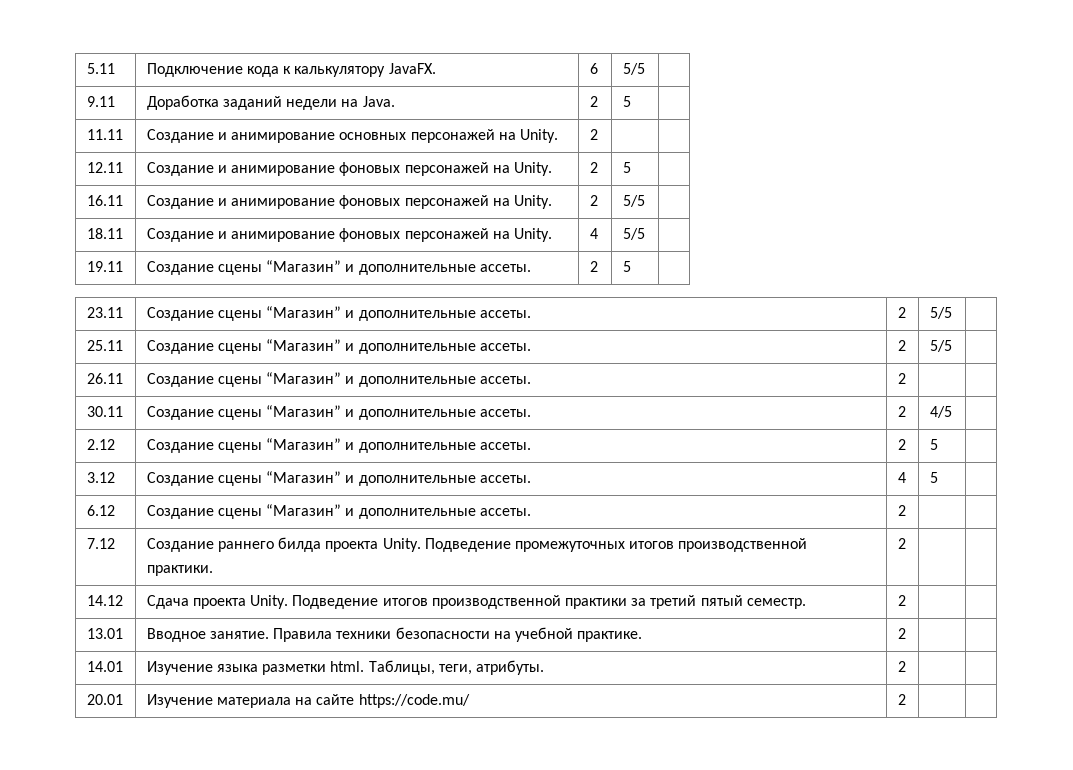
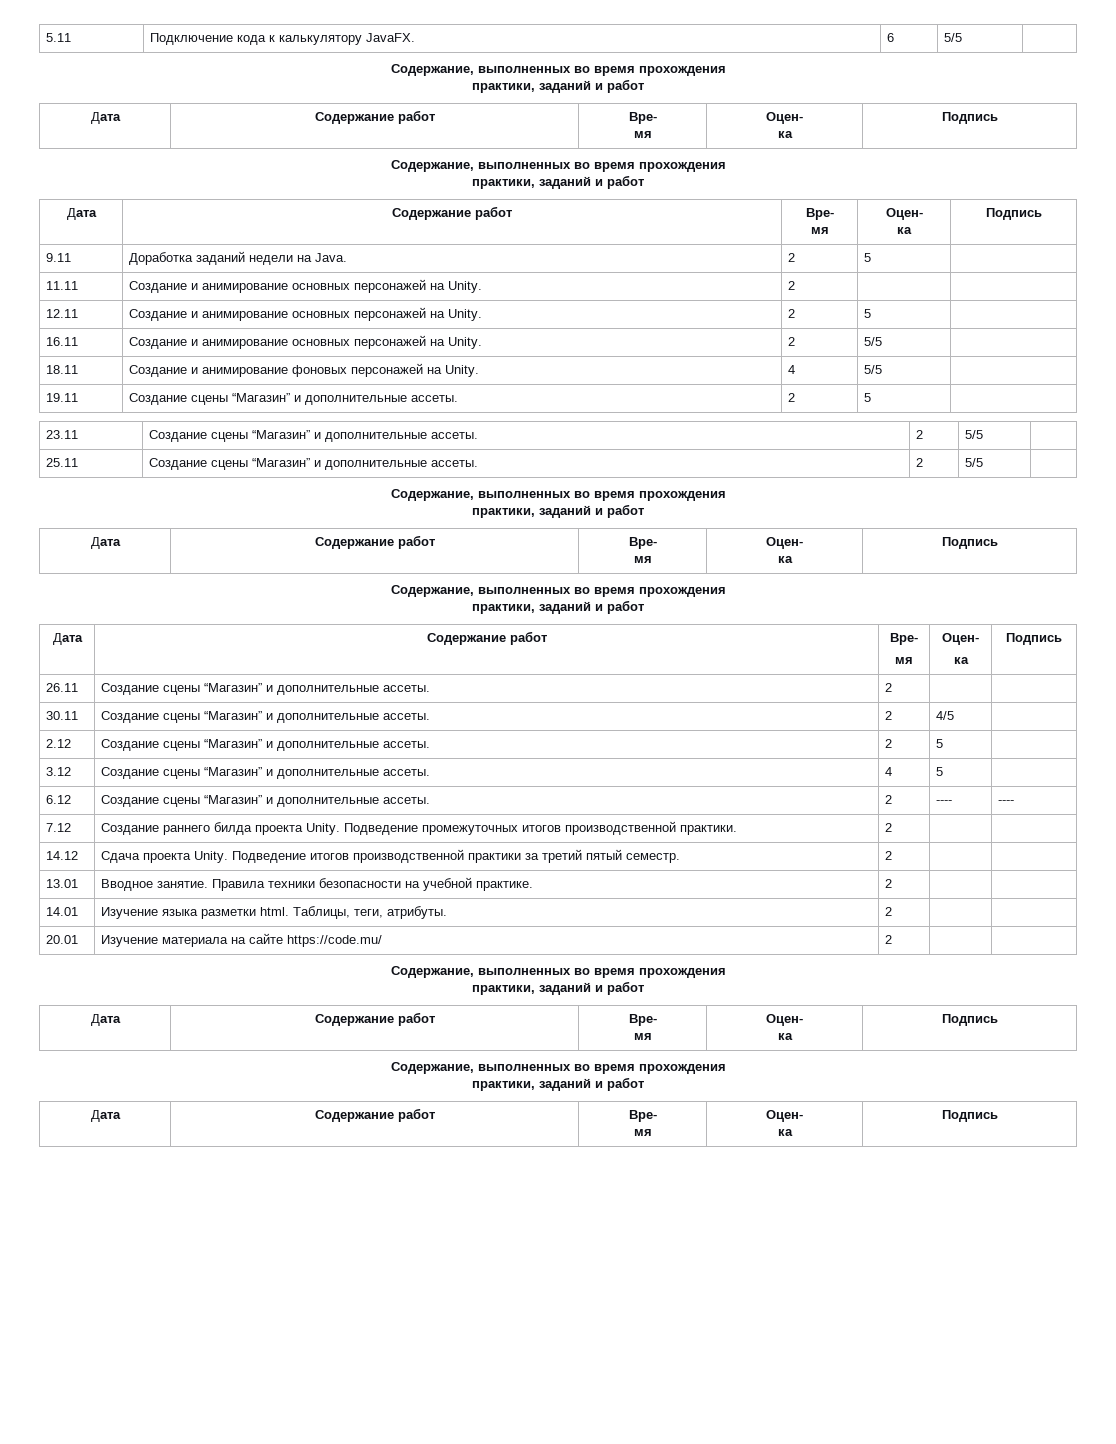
  5.11 | Подключение кода к калькулятору JavaFX. | 6 | 5/5 |
+ Содержание, выполненных во время прохождения
+ практики, заданий и работ
+ Дата | Содержание работ | Вре-
+ мя | Оцен-
+ ка | Подпись
+ Содержание, выполненных во время прохождения
+ практики, заданий и работ
+ Дата | Содержание работ | Вре-
+ мя | Оцен-
+ ка | Подпись
- 12.11 | Создание и анимирование фоновых персонажей на Unity. | 2 | 5 |
+ 12.11 | Создание и анимирование основных персонажей на Unity. | 2 | 5 |
- 16.11 | Создание и анимирование фоновых персонажей на Unity. | 2 | 5/5 |
+ 16.11 | Создание и анимирование основных персонажей на Unity. | 2 | 5/5 |
  25.11 | Создание сцены “Магазин” и дополнительные ассеты. | 2 | 5/5 |
+ Содержание, выполненных во время прохождения
+ практики, заданий и работ
+ Дата | Содержание работ | Вре-
+ мя | Оцен-
+ ка | Подпись
+ Содержание, выполненных во время прохождения
+ практики, заданий и работ
+ Дата | Содержание работ | Вре-
+ мя | Оцен-
+ ка | Подпись
- 6.12 | Создание сцены “Магазин” и дополнительные ассеты. | 2 | |
+ 6.12 | Создание сцены “Магазин” и дополнительные ассеты. | 2 | ---- | ----
  20.01 | Изучение материала на сайте https://code.mu/ | 2 | |
+ Содержание, выполненных во время прохождения
+ практики, заданий и работ
+ Дата | Содержание работ | Вре-
+ мя | Оцен-
+ ка | Подпись
+ Содержание, выполненных во время прохождения
+ практики, заданий и работ
+ Дата | Содержание работ | Вре-
+ мя | Оцен-
+ ка | Подпись

